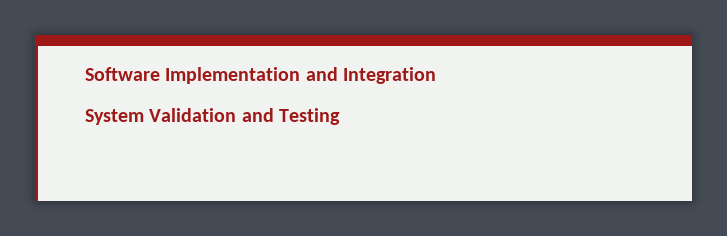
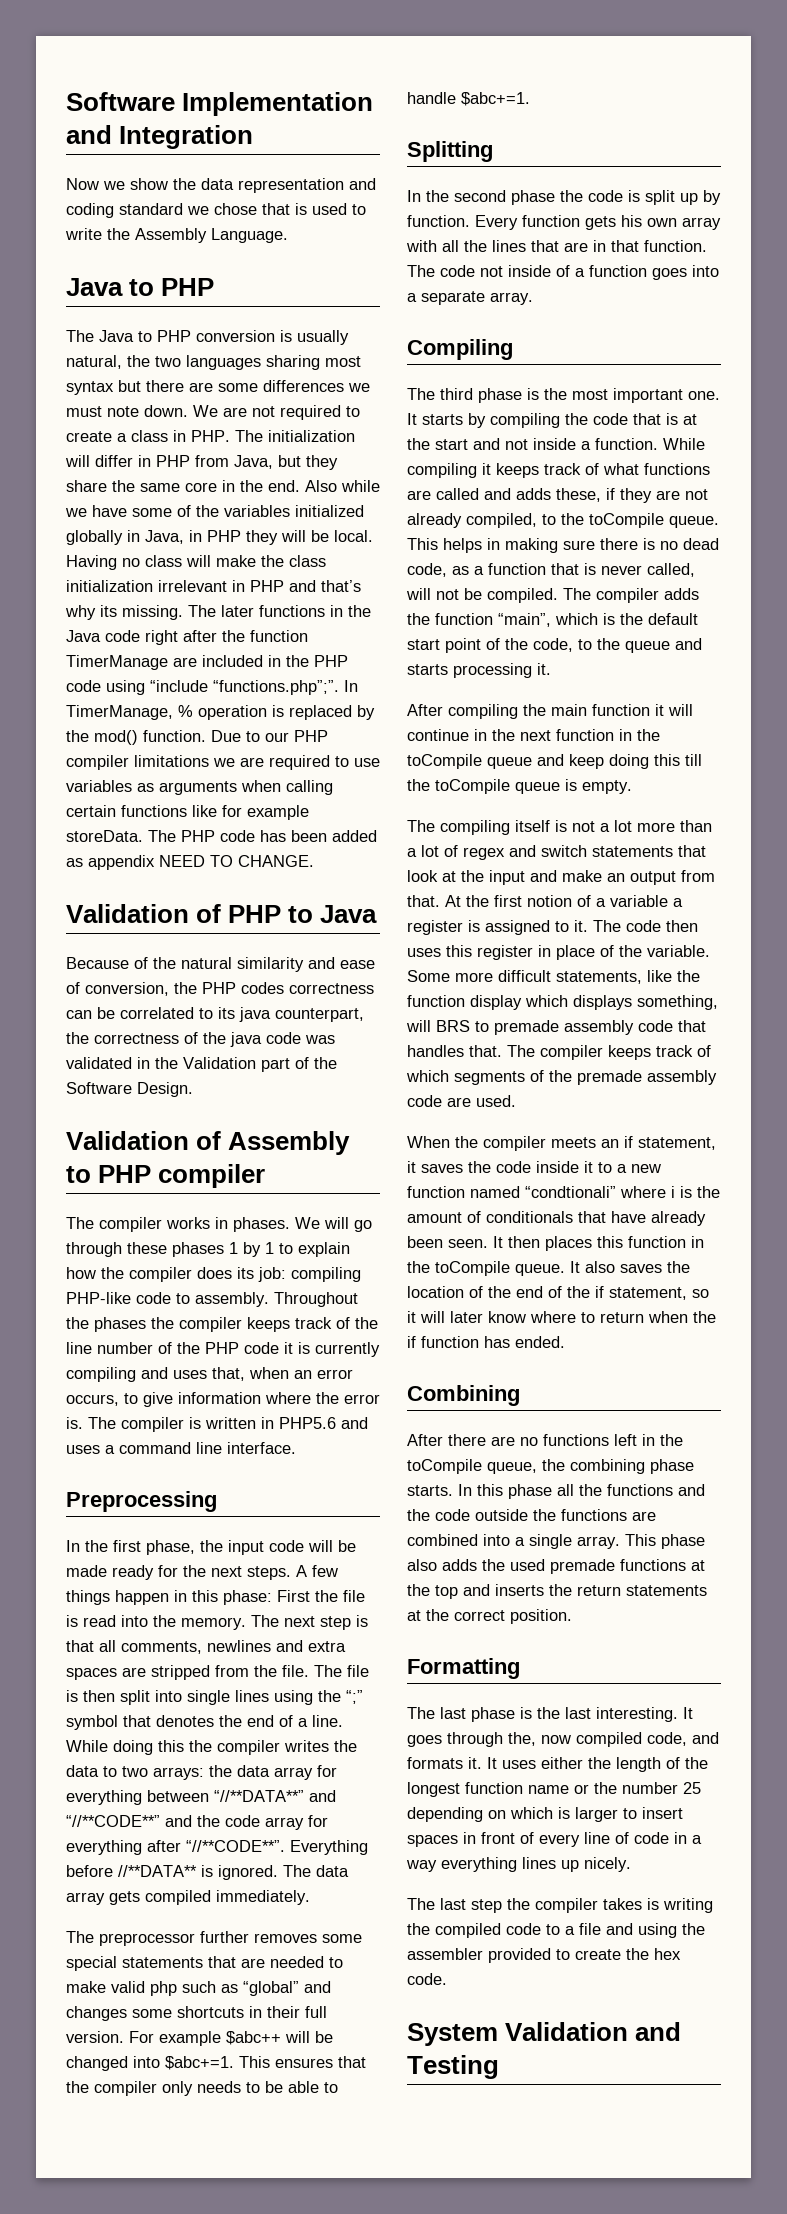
+ Now we show the data representation and coding standard we chose that is used to write the Assembly Language.
+ Java to PHP
+ The Java to PHP conversion is usually natural, the two languages sharing most syntax but there are some differences we must note down. We are not required to create a class in PHP. The initialization will differ in PHP from Java, but they share the same core in the end. Also while we have some of the variables initialized globally in Java, in PHP they will be local. Having no class will make the class initialization irrelevant in PHP and that’s why its missing. The later functions in the Java code right after the function TimerManage are included in the PHP code using “include “functions.php”;”. In TimerManage, % operation is replaced by the mod() function. Due to our PHP compiler limitations we are required to use variables as arguments when calling certain functions like for example storeData. The PHP code has been added as appendix NEED TO CHANGE.
+ Validation of PHP to Java
+ Because of the natural similarity and ease of conversion, the PHP codes correctness can be correlated to its java counterpart, the correctness of the java code was validated in the Validation part of the Software Design.
+ Validation of Assembly to PHP compiler
+ The compiler works in phases. We will go through these phases 1 by 1 to explain how the compiler does its job: compiling PHP-like code to assembly. Throughout the phases the compiler keeps track of the line number of the PHP code it is currently compiling and uses that, when an error occurs, to give information where the error is. The compiler is written in PHP5.6 and uses a command line interface.
+ Preprocessing
+ In the first phase, the input code will be made ready for the next steps. A few things happen in this phase: First the file is read into the memory. The next step is that all comments, newlines and extra spaces are stripped from the file. The file is then split into single lines using the “;” symbol that denotes the end of a line. While doing this the compiler writes the data to two arrays: the data array for everything between “//**DATA**” and “//**CODE**” and the code array for everything after “//**CODE**”. Everything before //**DATA** is ignored. The data array gets compiled immediately.
+ The preprocessor further removes some special statements that are needed to make valid php such as “global” and changes some shortcuts in their full version. For example $abc++ will be changed into $abc+=1. This ensures that the compiler only needs to be able to handle $abc+=1.
+ Splitting
+ In the second phase the code is split up by function. Every function gets his own array with all the lines that are in that function. The code not inside of a function goes into a separate array.
+ Compiling
+ The third phase is the most important one. It starts by compiling the code that is at the start and not inside a function. While compiling it keeps track of what functions are called and adds these, if they are not already compiled, to the toCompile queue. This helps in making sure there is no dead code, as a function that is never called, will not be compiled. The compiler adds the function “main”, which is the default start point of the code, to the queue and starts processing it.
+ After compiling the main function it will continue in the next function in the toCompile queue and keep doing this till the toCompile queue is empty.
+ The compiling itself is not a lot more than a lot of regex and switch statements that look at the input and make an output from that. At the first notion of a variable a register is assigned to it. The code then uses this register in place of the variable. Some more difficult statements, like the function display which displays something, will BRS to premade assembly code that handles that. The compiler keeps track of which segments of the premade assembly code are used.
+ When the compiler meets an if statement, it saves the code inside it to a new function named “condtionali” where i is the amount of conditionals that have already been seen. It then places this function in the toCompile queue. It also saves the location of the end of the if statement, so it will later know where to return when the if function has ended.
+ Combining
+ After there are no functions left in the toCompile queue, the combining phase starts. In this phase all the functions and the code outside the functions are combined into a single array. This phase also adds the used premade functions at the top and inserts the return statements at the correct position.
+ Formatting
+ The last phase is the last interesting. It goes through the, now compiled code, and formats it. It uses either the length of the longest function name or the number 25 depending on which is larger to insert spaces in front of every line of code in a way everything lines up nicely.
+ The last step the compiler takes is writing the compiled code to a file and using the assembler provided to create the hex code.

